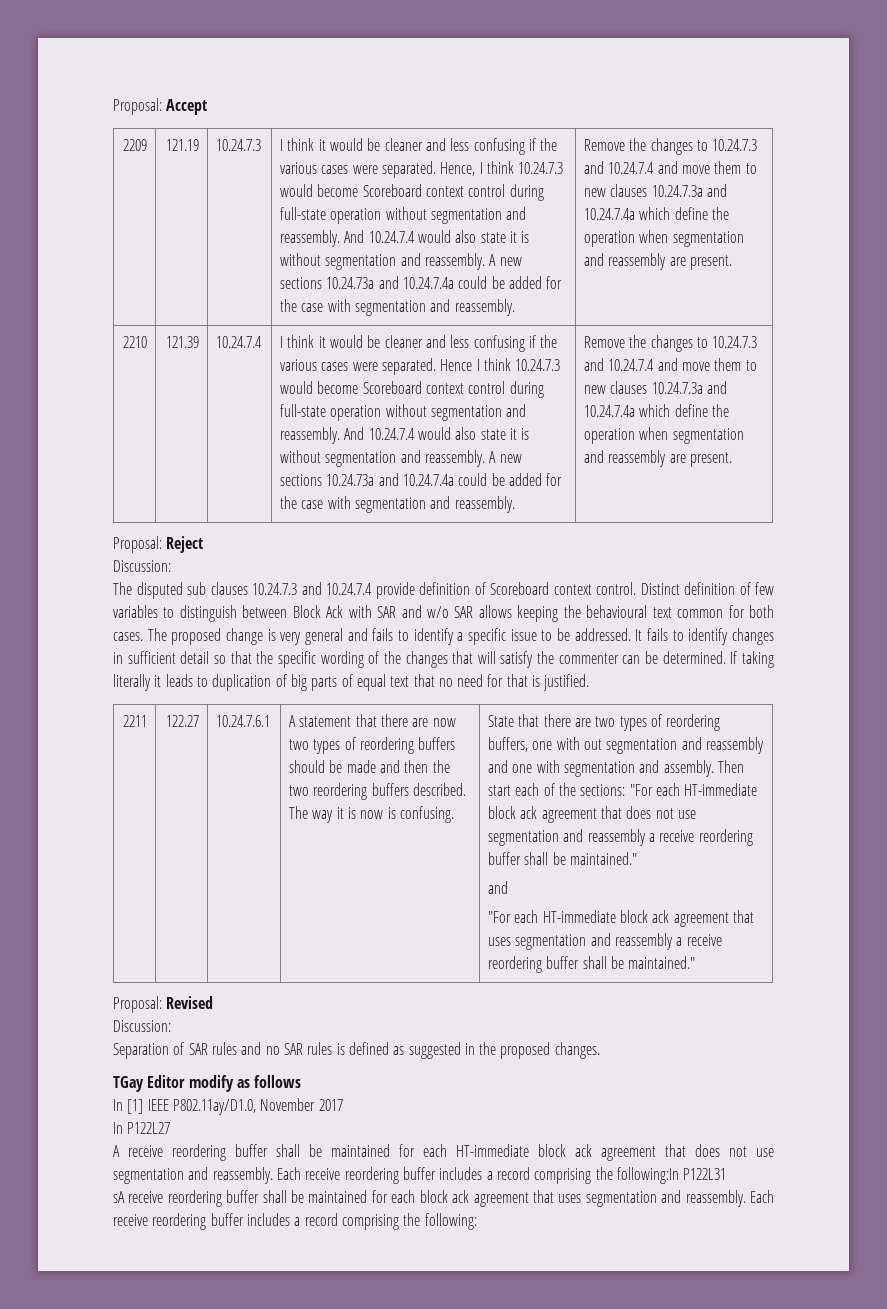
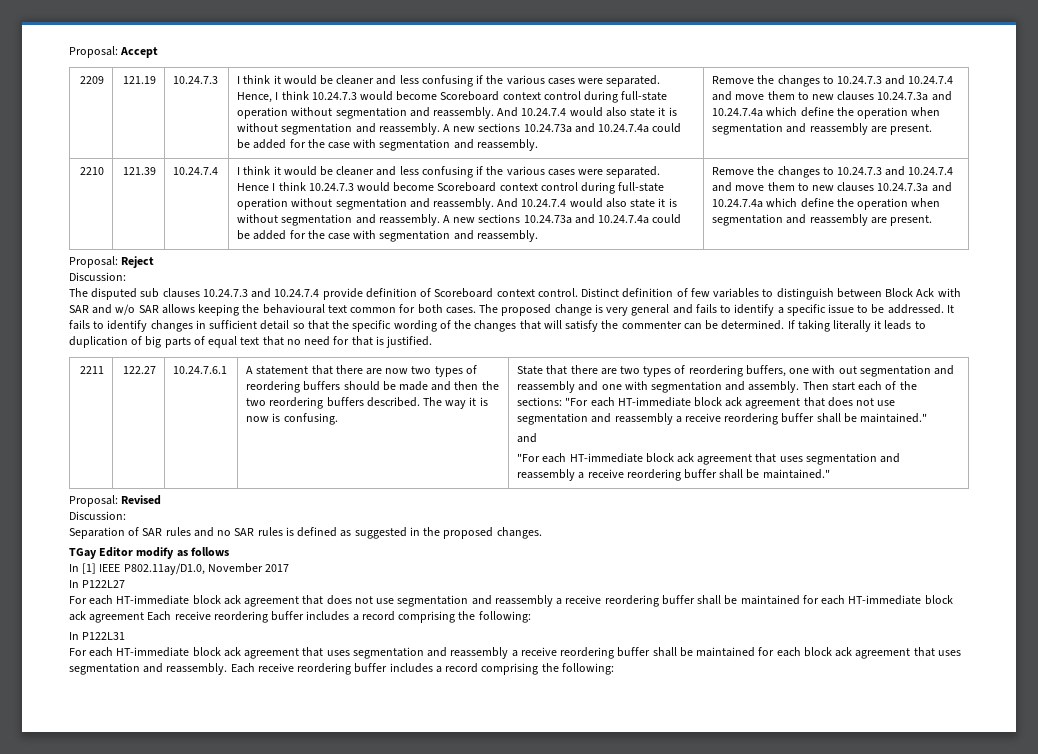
- A receive reordering buffer shall be maintained for each HT-immediate block ack agreement that does not use segmentation and reassembly. Each receive reordering buffer includes a record comprising the following:In P122L31
+ For each HT-immediate block ack agreement that does not use segmentation and reassembly a receive reordering buffer shall be maintained for each HT-immediate block ack agreement Each receive reordering buffer includes a record comprising the following:
+ In P122L31
- sA receive reordering buffer shall be maintained for each block ack agreement that uses segmentation and reassembly.
+ For each HT-immediate block ack agreement that uses segmentation and reassembly a receive reordering buffer shall be maintained for each block ack agreement that uses segmentation and reassembly.

